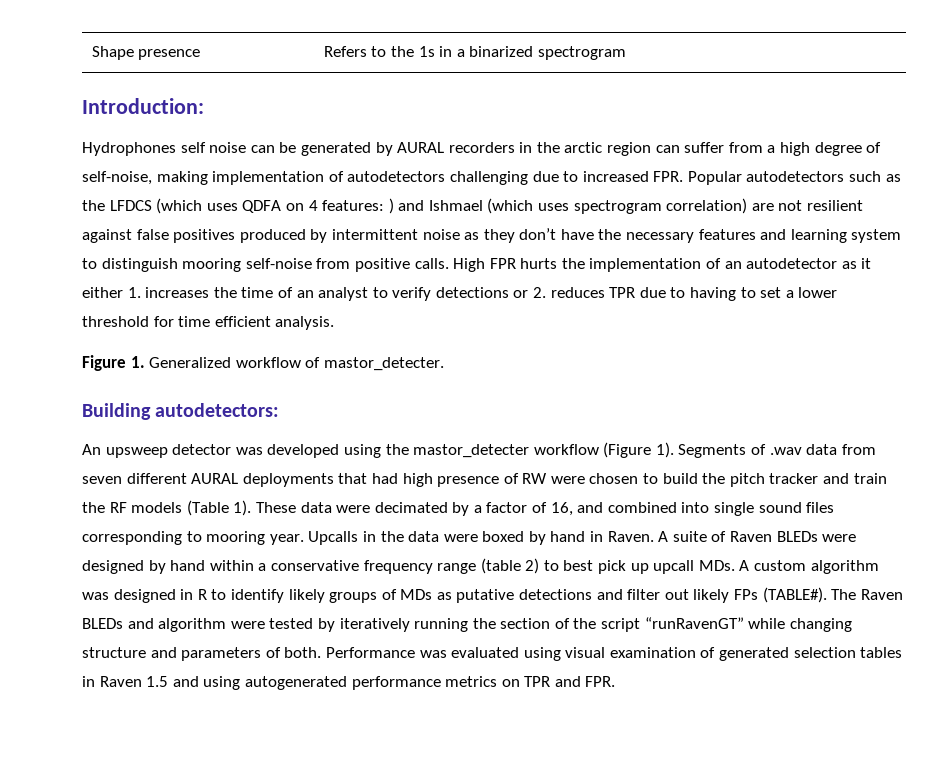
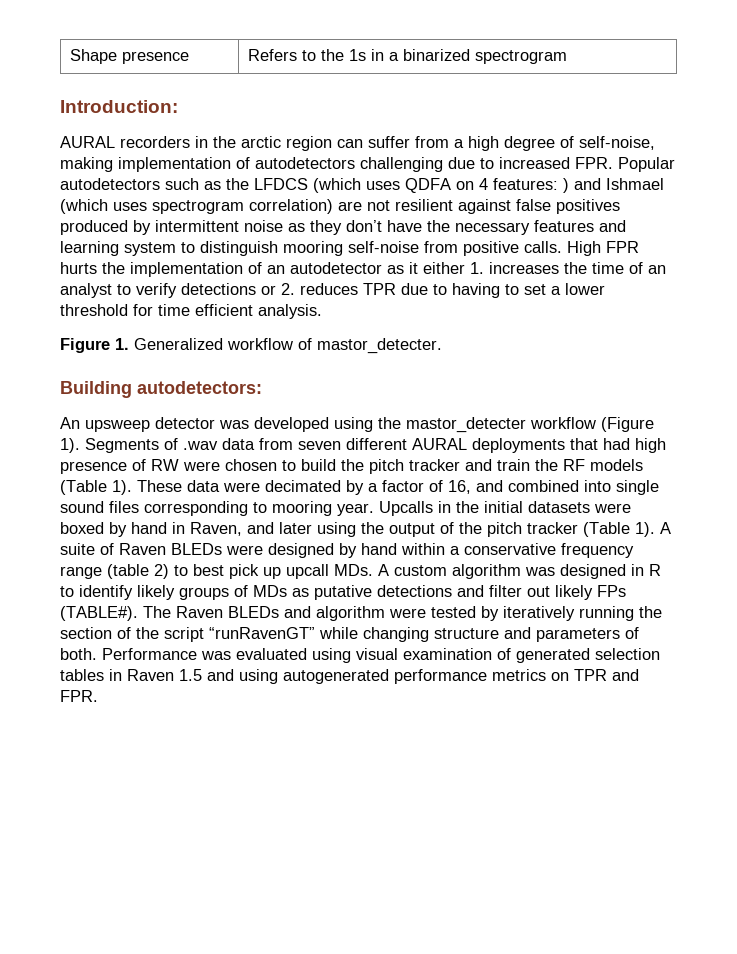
- Hydrophones self noise can be generated by AURAL recorders in the arctic region can suffer from a high degree of self-noise, making implementation of autodetectors challenging due to increased FPR. Popular autodetectors such as the LFDCS (which uses QDFA on 4 features:
+ AURAL recorders in the arctic region can suffer from a high degree of self-noise, making implementation of autodetectors challenging due to increased FPR. Popular autodetectors such as the LFDCS (which uses QDFA on 4 features:
- Upcalls in the data were boxed by hand in Raven.
+ Upcalls in the initial datasets were boxed by hand in Raven, and later using the output of the pitch tracker (Table 1).

